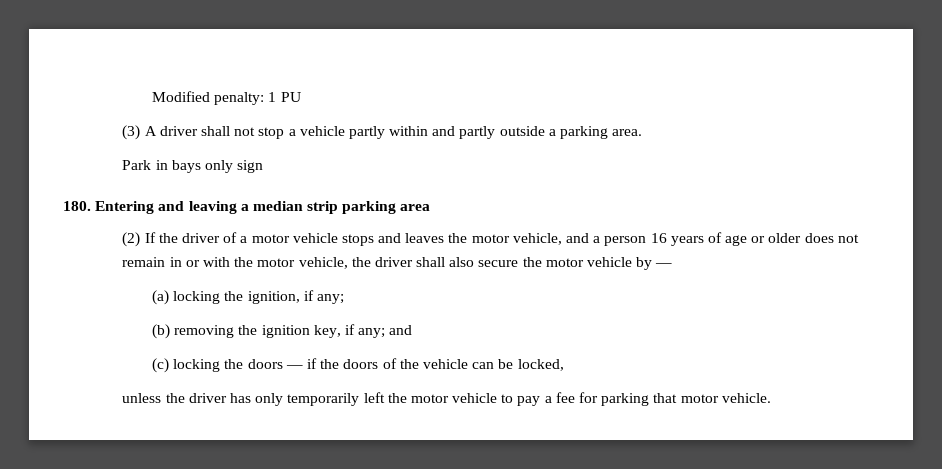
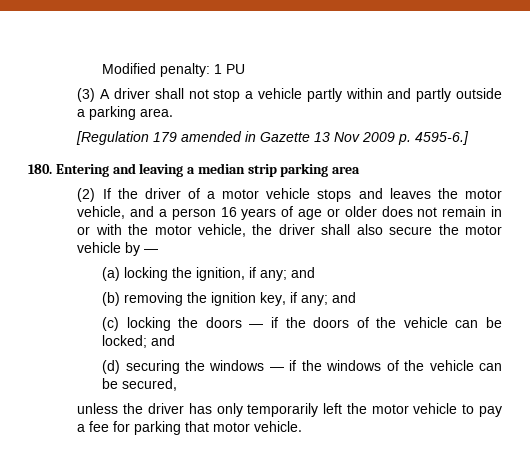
- Park in bays only sign
+ [Regulation 179 amended in Gazette 13 Nov 2009 p. 4595-6.]
- (a) locking the ignition, if any;
+ (a) locking the ignition, if any; and
- (c) locking the doors — if the doors of the vehicle can be locked,
+ (c) locking the doors — if the doors of the vehicle can be locked; and
+ (d) securing the windows — if the windows of the vehicle can be secured,

